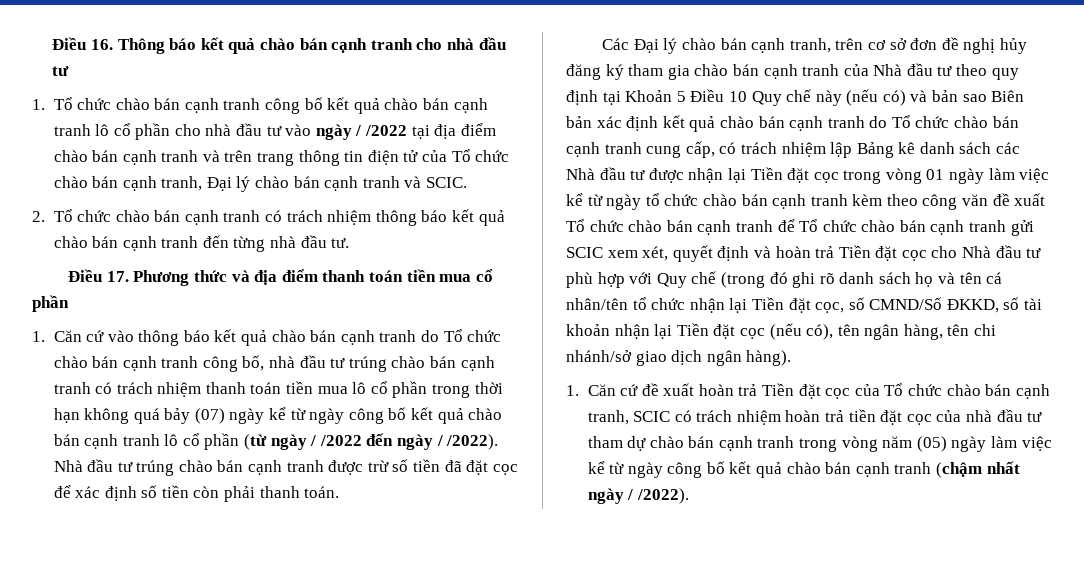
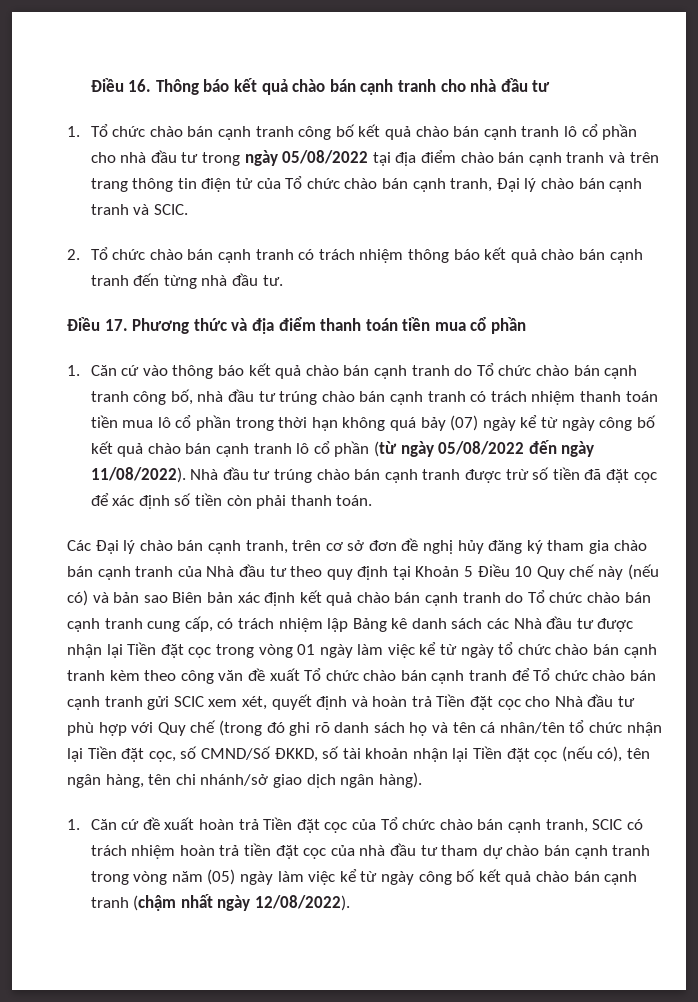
- 1. Tổ chức chào bán cạnh tranh công bố kết quả chào bán cạnh tranh lô cổ phần cho nhà đầu tư vào ngày / /2022 tại địa điểm chào bán cạnh tranh và trên trang thông tin điện tử của Tổ chức chào bán cạnh tranh, Đại lý chào bán cạnh tranh và SCIC.
+ 1. Tổ chức chào bán cạnh tranh công bố kết quả chào bán cạnh tranh lô cổ phần cho nhà đầu tư trong ngày 05/08/2022 tại địa điểm chào bán cạnh tranh và trên trang thông tin điện tử của Tổ chức chào bán cạnh tranh, Đại lý chào bán cạnh tranh và SCIC.
- 1. Căn cứ vào thông báo kết quả chào bán cạnh tranh do Tổ chức chào bán cạnh tranh công bố, nhà đầu tư trúng chào bán cạnh tranh có trách nhiệm thanh toán tiền mua lô cổ phần trong thời hạn không quá bảy (07) ngày kể từ ngày công bố kết quả chào bán cạnh tranh lô cổ phần (từ ngày / /2022 đến ngày / /2022).
+ 1. Căn cứ vào thông báo kết quả chào bán cạnh tranh do Tổ chức chào bán cạnh tranh công bố, nhà đầu tư trúng chào bán cạnh tranh có trách nhiệm thanh toán tiền mua lô cổ phần trong thời hạn không quá bảy (07) ngày kể từ ngày công bố kết quả chào bán cạnh tranh lô cổ phần (từ ngày 05/08/2022 đến ngày 11/08/2022).
- 1. Căn cứ đề xuất hoàn trả Tiền đặt cọc của Tổ chức chào bán cạnh tranh, SCIC có trách nhiệm hoàn trả tiền đặt cọc của nhà đầu tư tham dự chào bán cạnh tranh trong vòng năm (05) ngày làm việc kể từ ngày công bố kết quả chào bán cạnh tranh (chậm nhất ngày / /2022).
+ 1. Căn cứ đề xuất hoàn trả Tiền đặt cọc của Tổ chức chào bán cạnh tranh, SCIC có trách nhiệm hoàn trả tiền đặt cọc của nhà đầu tư tham dự chào bán cạnh tranh trong vòng năm (05) ngày làm việc kể từ ngày công bố kết quả chào bán cạnh tranh (chậm nhất ngày 12/08/2022).

